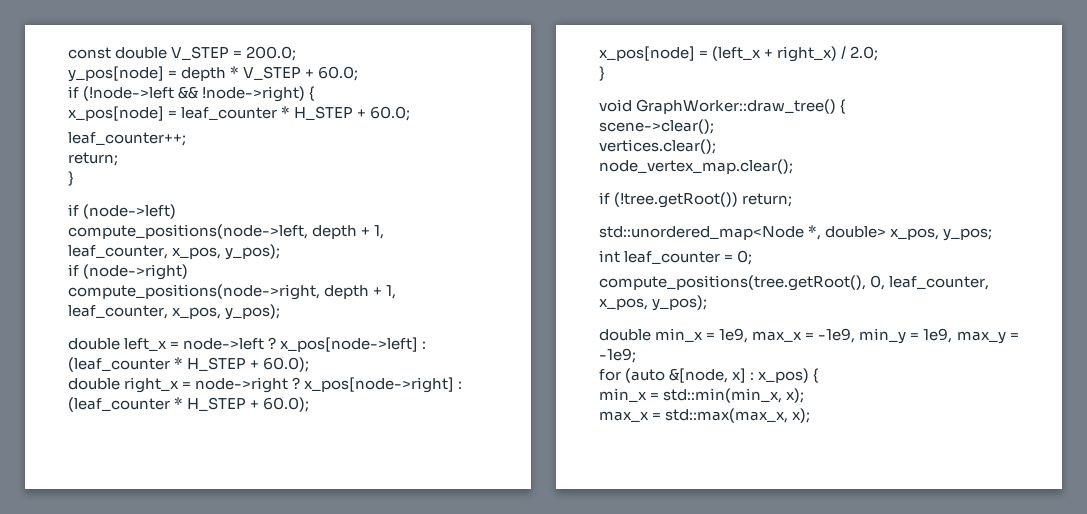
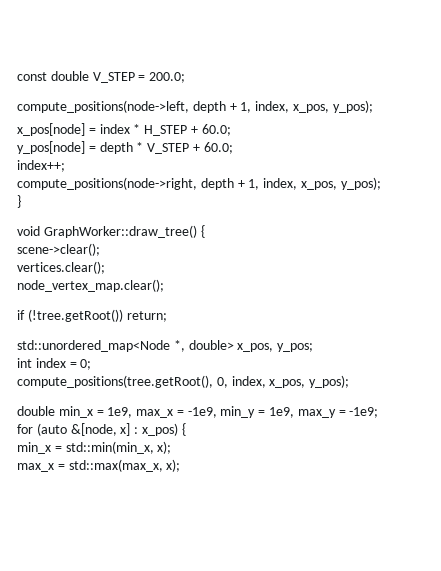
+ compute_positions(node->left, depth + 1, index, x_pos, y_pos);
+ x_pos[node] = index * H_STEP + 60.0;
- if (!node->left && !node->right) {
- x_pos[node] = leaf_counter * H_STEP + 60.0;
- leaf_counter++;
- return;
- }
- if (node->left)
- compute_positions(node->left, depth + 1, leaf_counter, x_pos, y_pos);
- if (node->right)
+ index++;
- compute_positions(node->right, depth + 1, leaf_counter, x_pos, y_pos);
- double left_x = node->left ? x_pos[node->left] : (leaf_counter * H_STEP + 60.0);
- double right_x = node->right ? x_pos[node->right] : (leaf_counter * H_STEP + 60.0);
- x_pos[node] = (left_x + right_x) / 2.0;
+ compute_positions(node->right, depth + 1, index, x_pos, y_pos);
- int leaf_counter = 0;
+ int index = 0;
- compute_positions(tree.getRoot(), 0, leaf_counter, x_pos, y_pos);
+ compute_positions(tree.getRoot(), 0, index, x_pos, y_pos);

